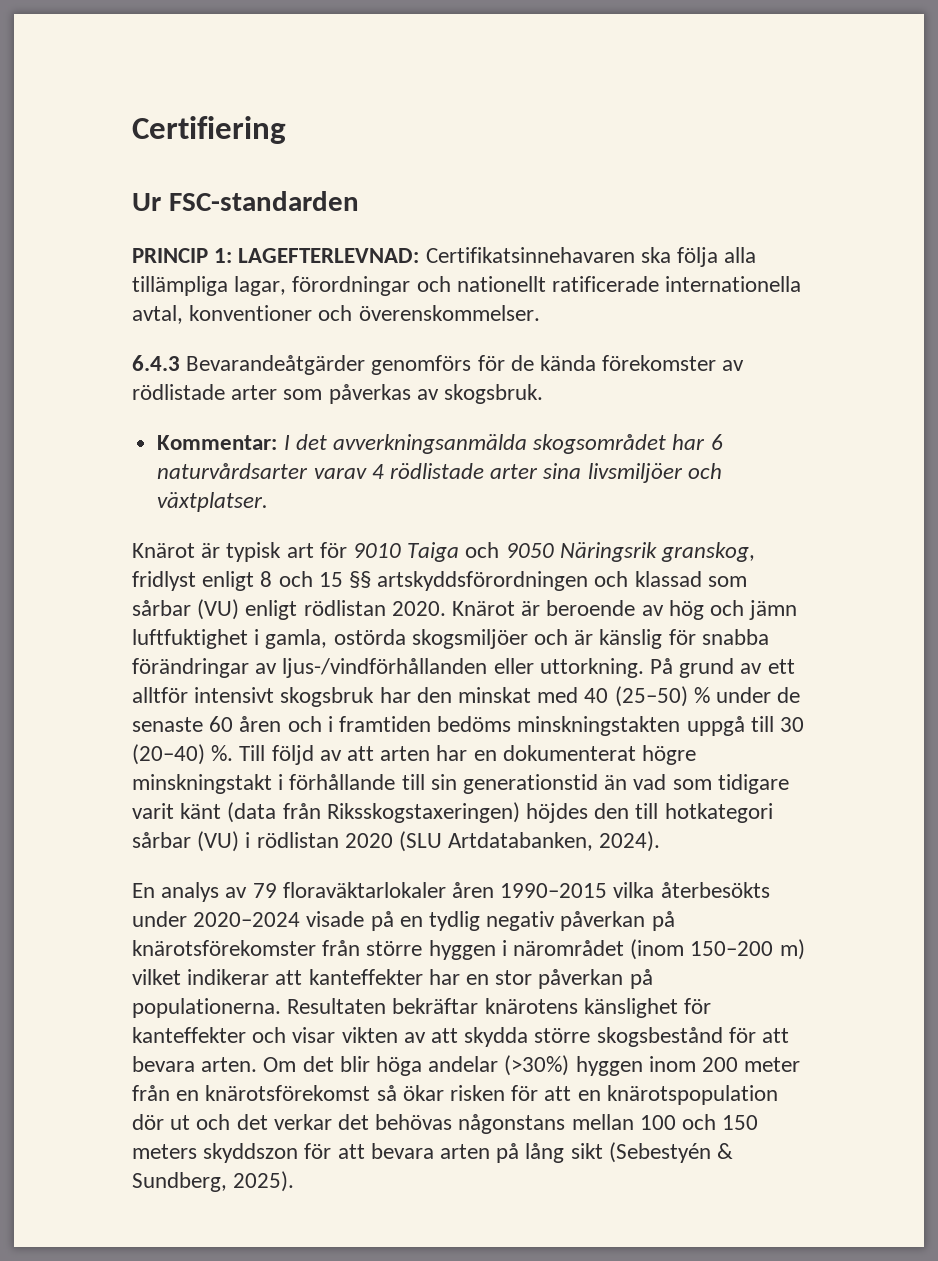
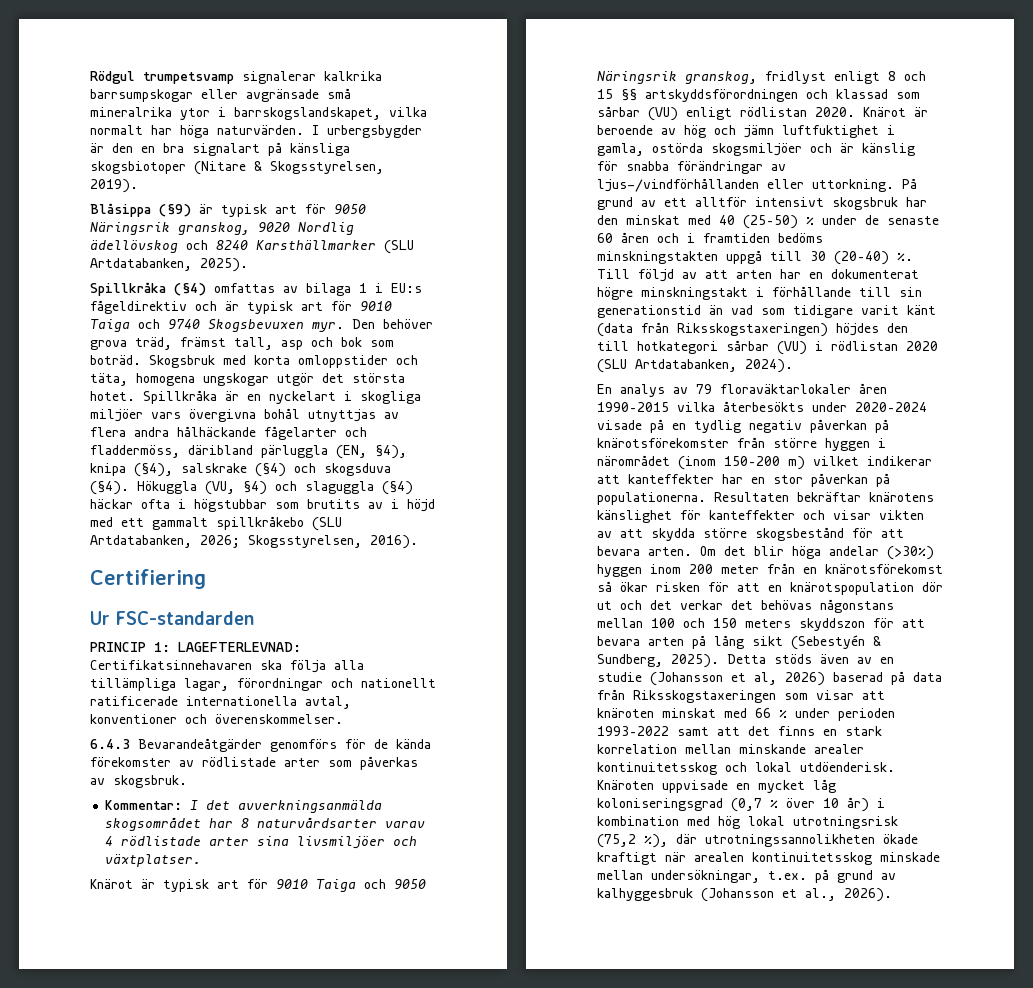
+ Rödgul trumpetsvamp signalerar kalkrika barrsumpskogar eller avgränsade små mineralrika ytor i barrskogslandskapet, vilka normalt har höga naturvärden. I urbergsbygder är den en bra signalart på känsliga skogsbiotoper (Nitare & Skogsstyrelsen, 2019).
+ Blåsippa (§9) är typisk art för 9050 Näringsrik granskog, 9020 Nordlig ädellövskog och 8240 Karsthällmarker (SLU Artdatabanken, 2025).
+ Spillkråka (§4) omfattas av bilaga 1 i EU:s fågeldirektiv och är typisk art för 9010 Taiga och 9740 Skogsbevuxen myr. Den behöver grova träd, främst tall, asp och bok som boträd. Skogsbruk med korta omloppstider och täta, homogena ungskogar utgör det största hotet. Spillkråka är en nyckelart i skogliga miljöer vars övergivna bohål utnyttjas av flera andra hålhäckande fågelarter och fladdermöss, däribland pärluggla (EN, §4), knipa (§4), salskrake (§4) och skogsduva (§4). Hökuggla (VU, §4) och slaguggla (§4) häckar ofta i högstubbar som brutits av i höjd med ett gammalt spillkråkebo (SLU Artdatabanken, 2026; Skogsstyrelsen, 2016).
- Kommentar: I det avverkningsanmälda skogsområdet har 6 naturvårdsarter varav 4 rödlistade arter sina livsmiljöer och växtplatser.
+ Kommentar: I det avverkningsanmälda skogsområdet har 8 naturvårdsarter varav 4 rödlistade arter sina livsmiljöer och växtplatser.
+ Detta stöds även av en studie (Johansson et al, 2026) baserad på data från Riksskogstaxeringen som visar att knäroten minskat med 66 % under perioden 1993–2022 samt att det finns en stark korrelation mellan minskande arealer kontinuitetsskog och lokal utdöenderisk. Knäroten uppvisade en mycket låg koloniseringsgrad (0,7 % över 10 år) i kombination med hög lokal utrotningsrisk (75,2 %), där utrotningssannolikheten ökade kraftigt när arealen kontinuitetsskog minskade mellan undersökningar, t.ex. på grund av kalhyggesbruk (Johansson et al., 2026).

